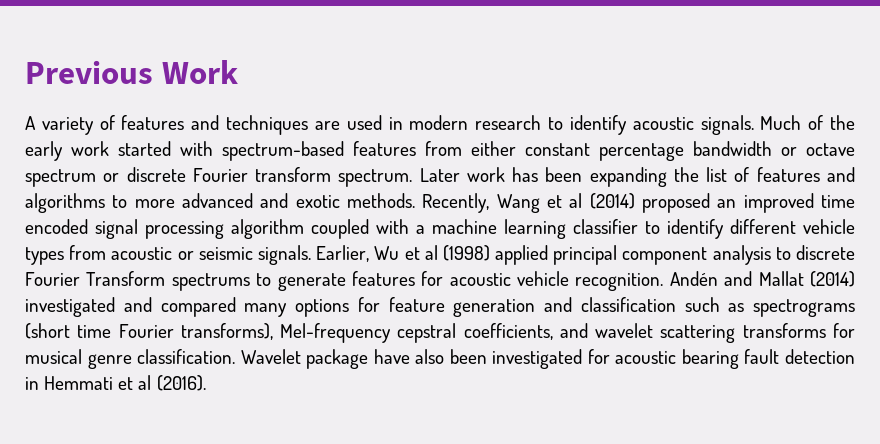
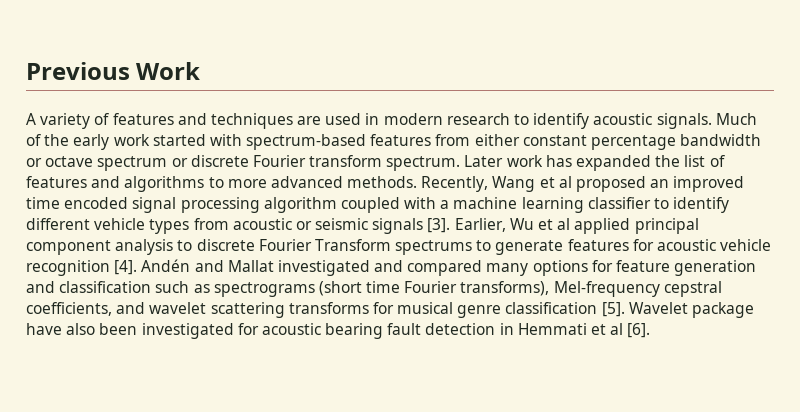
- Later work has been expanding the list of features and algorithms to more advanced and exotic methods.
+ Later work has expanded the list of features and algorithms to more advanced methods.
- Recently, Wang et al (2014) proposed an improved time encoded signal processing algorithm coupled with a machine learning classifier to identify different vehicle types from acoustic or seismic signals.
+ Recently, Wang et al proposed an improved time encoded signal processing algorithm coupled with a machine learning classifier to identify different vehicle types from acoustic or seismic signals [3].
- Earlier, Wu et al (1998) applied principal component analysis to discrete Fourier Transform spectrums to generate features for acoustic vehicle recognition.
+ Earlier, Wu et al applied principal component analysis to discrete Fourier Transform spectrums to generate features for acoustic vehicle recognition [4].
- Andén and Mallat (2014) investigated and compared many options for feature generation and classification such as spectrograms (short time Fourier transforms), Mel-frequency cepstral coefficients, and wavelet scattering transforms for musical genre classification.
+ Andén and Mallat investigated and compared many options for feature generation and classification such as spectrograms (short time Fourier transforms), Mel-frequency cepstral coefficients, and wavelet scattering transforms for musical genre classification [5].
- Wavelet package have also been investigated for acoustic bearing fault detection in Hemmati et al (2016).
+ Wavelet package have also been investigated for acoustic bearing fault detection in Hemmati et al [6].

